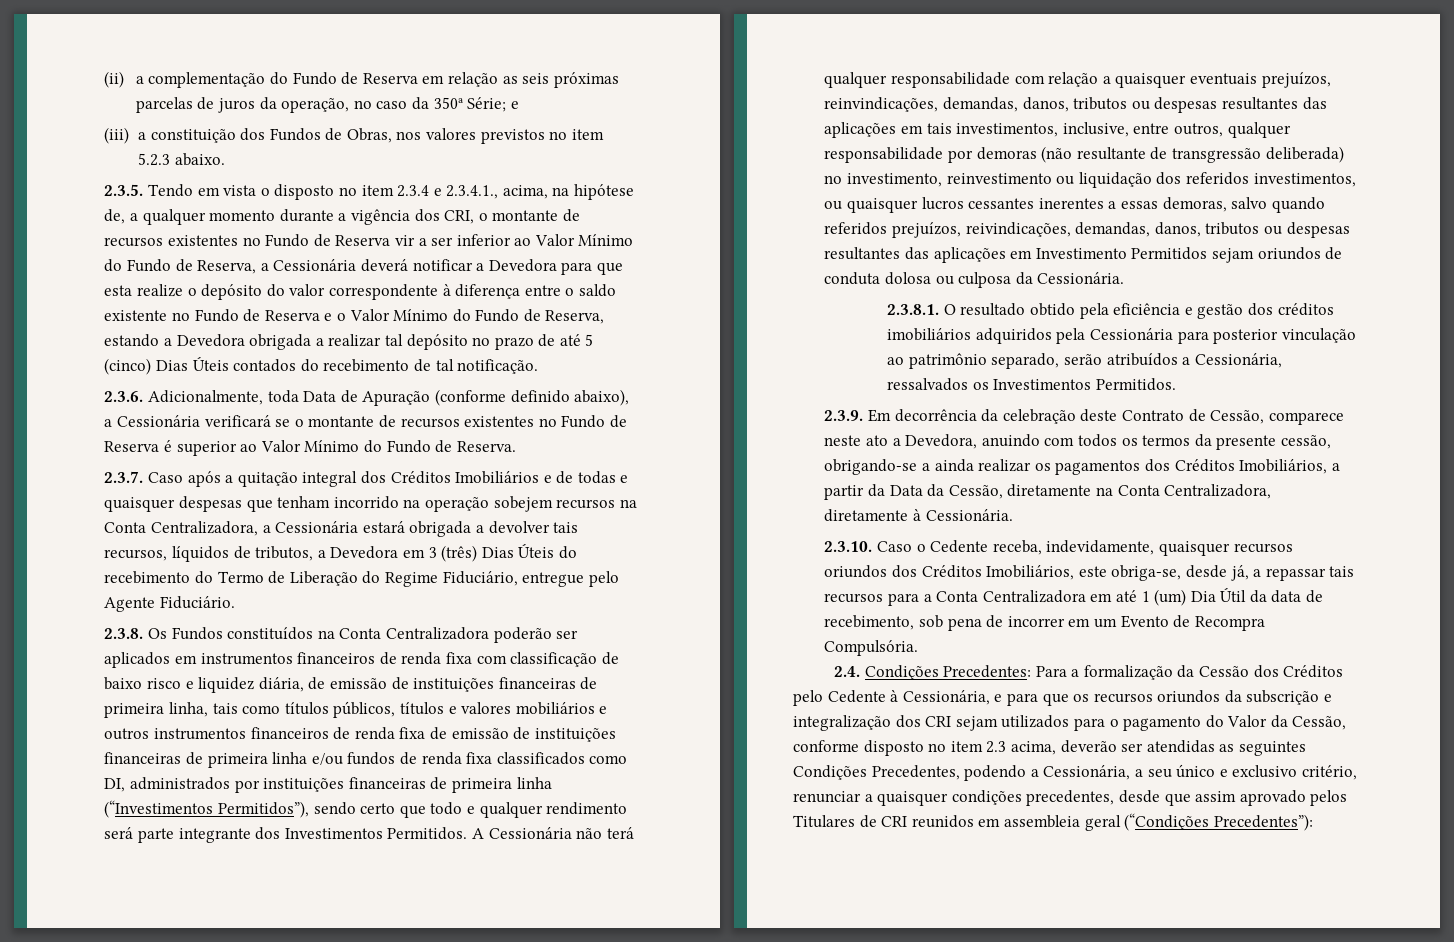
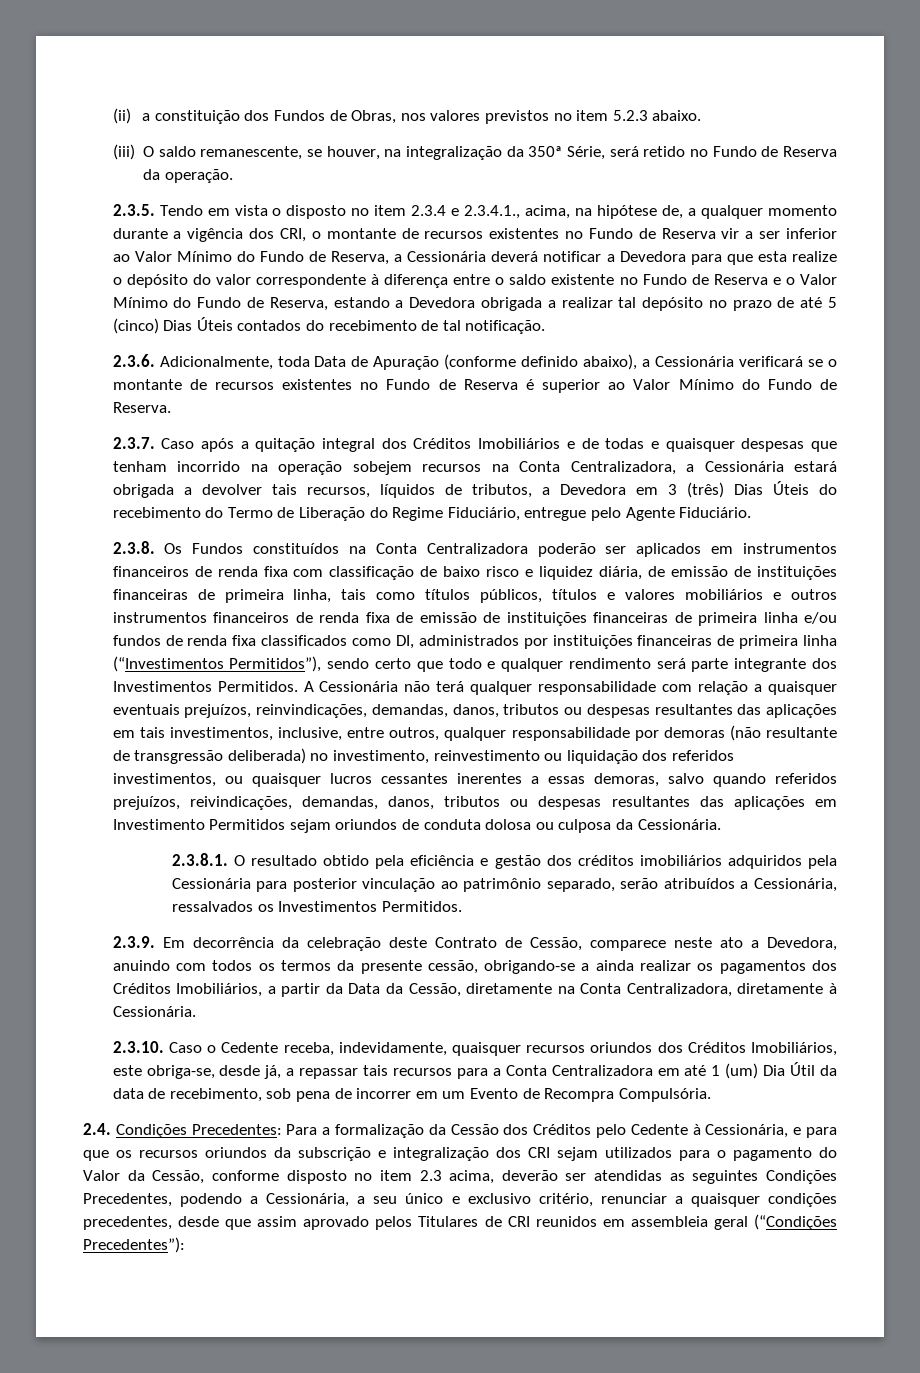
- (ii) a complementação do Fundo de Reserva em relação as seis próximas parcelas de juros da operação, no caso da 350ª Série; e
- (iii) a constituição dos Fundos de Obras, nos valores previstos no item 5.2.3 abaixo.
+ (ii) a constituição dos Fundos de Obras, nos valores previstos no item 5.2.3 abaixo.
+ (iii) O saldo remanescente, se houver, na integralização da 350ª Série, será retido no Fundo de Reserva da operação.

